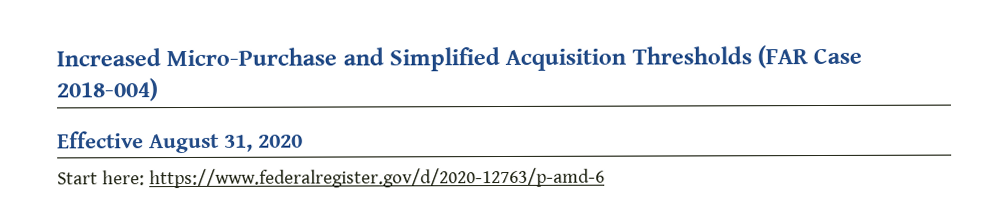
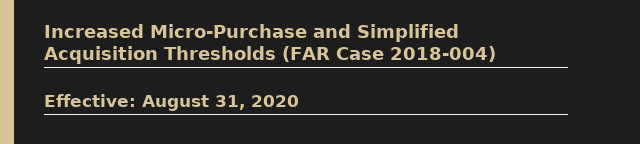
- Effective August 31, 2020
+ Effective: August 31, 2020
- Start here: https://www.federalregister.gov/d/2020-12763/p-amd-6

